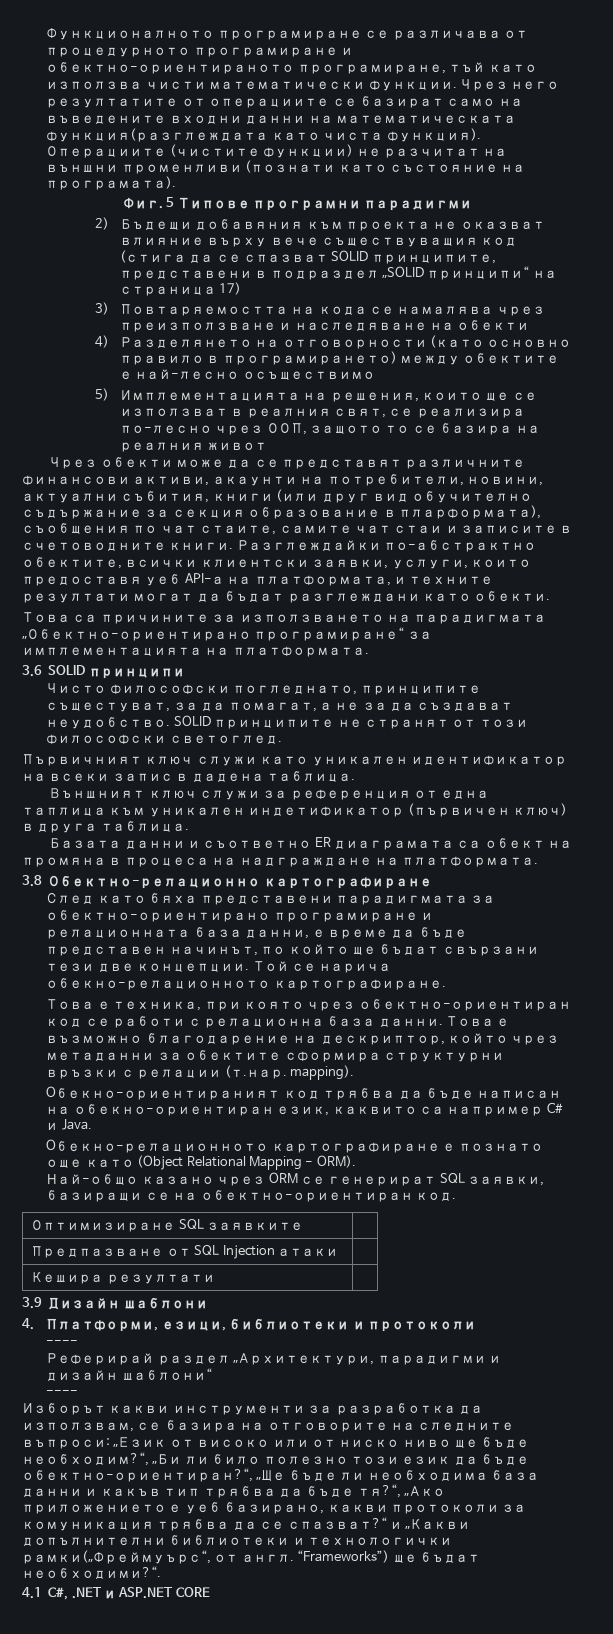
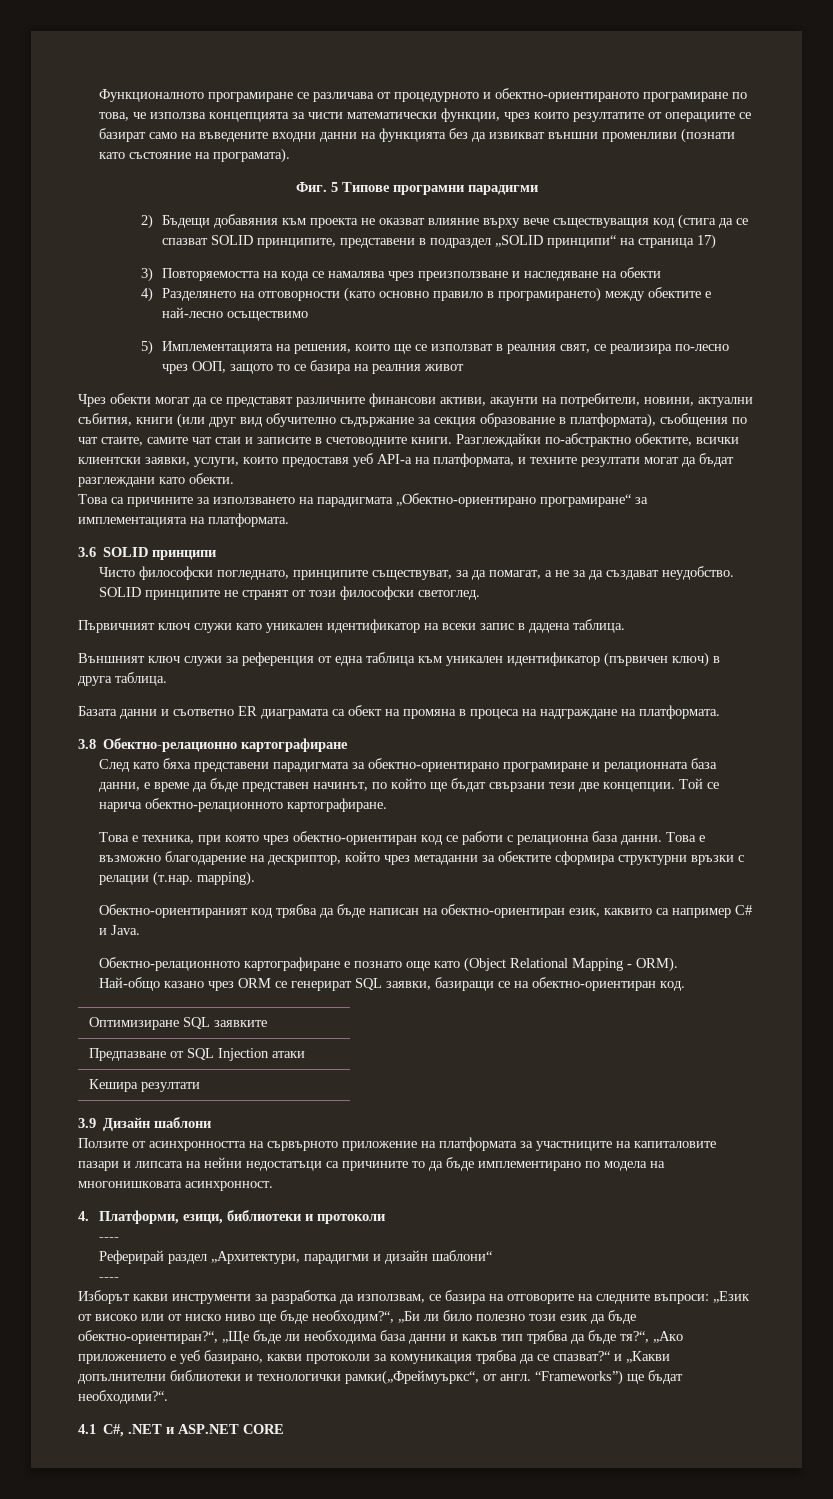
- Функционалното програмиране се различава от процедурното програмиране и обектно-ориентираното програмиране, тъй като използва чисти математически функции. Чрез него резултатите от операциите се базират само на въведените входни данни на математическата функция(разглеждата като чиста функция). Операциите (чистите функции) не разчитат на външни променливи (познати като състояние на програмата).
+ Функционалното програмиране се различава от процедурното и обектно-ориентираното програмиране по това, че използва концепцията за чисти математически функции, чрез които резултатите от операциите се базират само на въведените входни данни на функцията без да извикват външни променливи (познати като състояние на програмата).
- 3) Повтаряемостта на кода се намалява чрез преизползване и наследяване на обекти
+ 3) Повторяемостта на кода се намалява чрез преизползване и наследяване на обекти
- Чрез обекти може да се представят различните финансови активи, акаунти на потребители, новини, актуални събития, книги (или друг вид обучително съдържание за секция образование в пларформата), съобщения по чат стаите, самите чат стаи и записите в счетоводните книги.
+ Чрез обекти могат да се представят различните финансови активи, акаунти на потребители, новини, актуални събития, книги (или друг вид обучително съдържание за секция образование в платформата), съобщения по чат стаите, самите чат стаи и записите в счетоводните книги.
- Чисто философски погледнато, принципите същестуват, за да помагат, а не за да създават неудобство.
+ Чисто философски погледнато, принципите съществуват, за да помагат, а не за да създават неудобство.
- Външният ключ служи за референция от една таплица към уникален индетификатор (първичен ключ) в друга таблица.
+ Външният ключ служи за референция от една таблица към уникален идентификатор (първичен ключ) в друга таблица.
- Той се нарича обекно-релационното картографиране.
+ Той се нарича обектно-релационното картографиране.
- Oбекно-ориентираният код трябва да бъде написан на обекно-ориентиран език, каквито са например C# и Java.
+ Oбектно-ориентираният код трябва да бъде написан на обектно-ориентиран език, каквито са например C# и Java.
- Oбекно-релационното картографиране е познато още като (Object Relational Mapping - ORM).
+ Oбектно-релационното картографиране е познато още като (Object Relational Mapping - ORM).
+ Ползите от асинхронността на сървърното приложение на платформата за участниците на капиталовите пазари и липсата на нейни недостатъци са причините то да бъде имплементирано по модела на многонишковата асинхронност.
- „Език от високо или от ниско ниво ще бъде необходим?“, „Би ли било полезно този език да бъде обектно-ориентиран?“, „Ще бъде ли необходима база данни и какъв тип трябва да бъде тя?“, „Ако приложението е уеб базирано, какви протоколи за комуникация трябва да се спазват?“ и „Какви допълнителни библиотеки и технологички рамки(„Фреймуърс“, от англ.
+ „Език от високо или от ниско ниво ще бъде необходим?“, „Би ли било полезно този език да бъде обектно-ориентиран?“, „Ще бъде ли необходима база данни и какъв тип трябва да бъде тя?“, „Ако приложението е уеб базирано, какви протоколи за комуникация трябва да се спазват?“ и „Какви допълнителни библиотеки и технологички рамки(„Фреймуъркс“, от англ.

